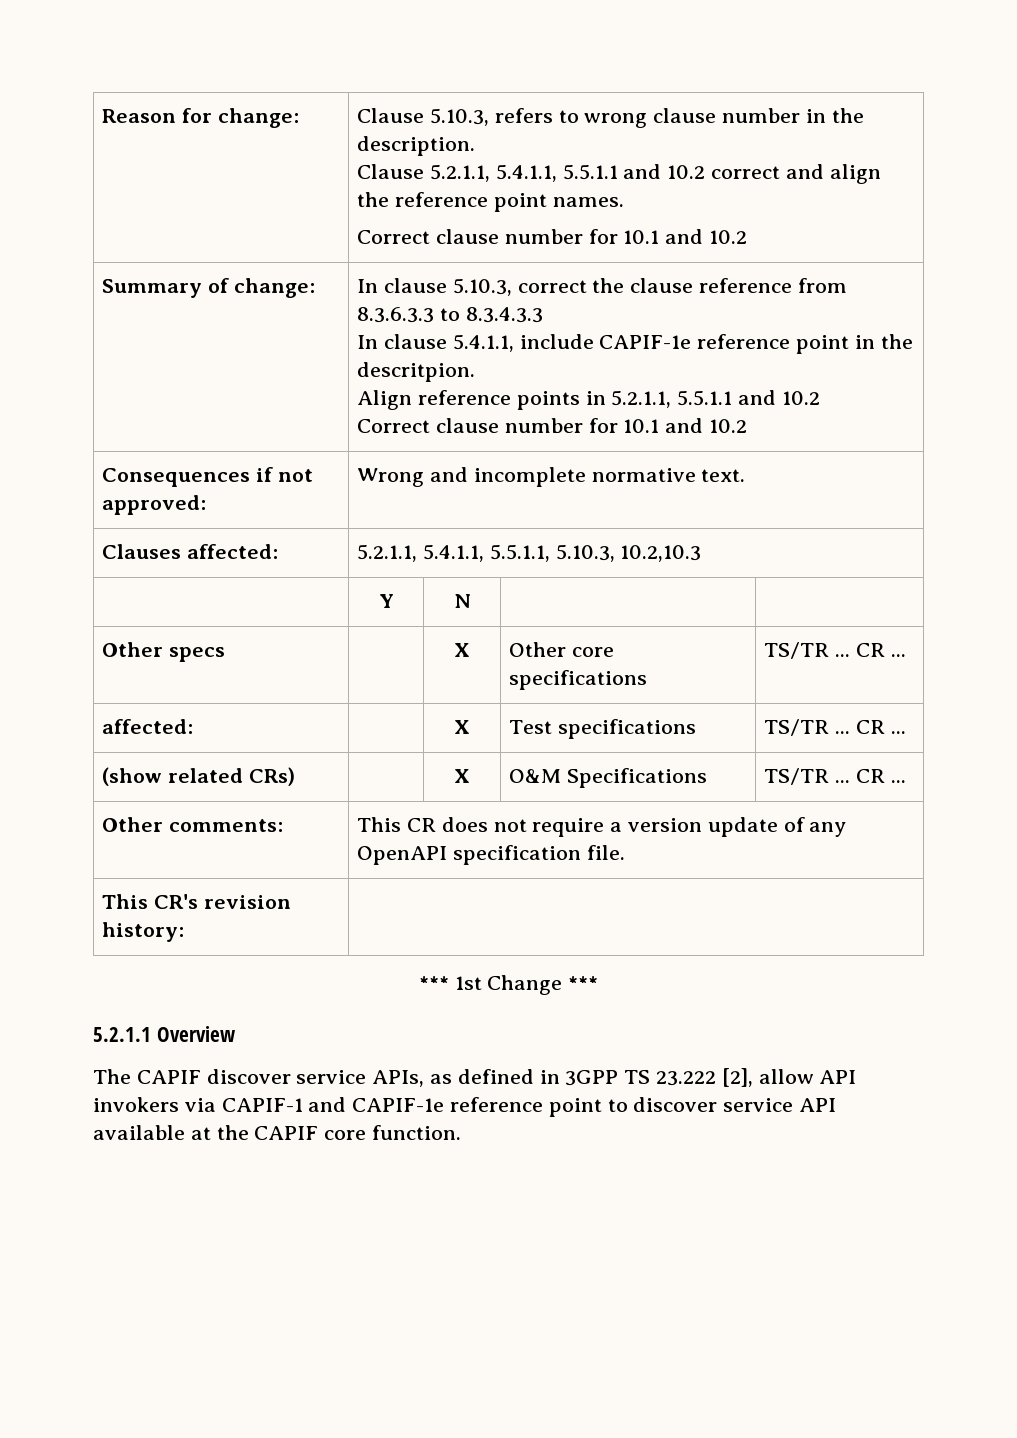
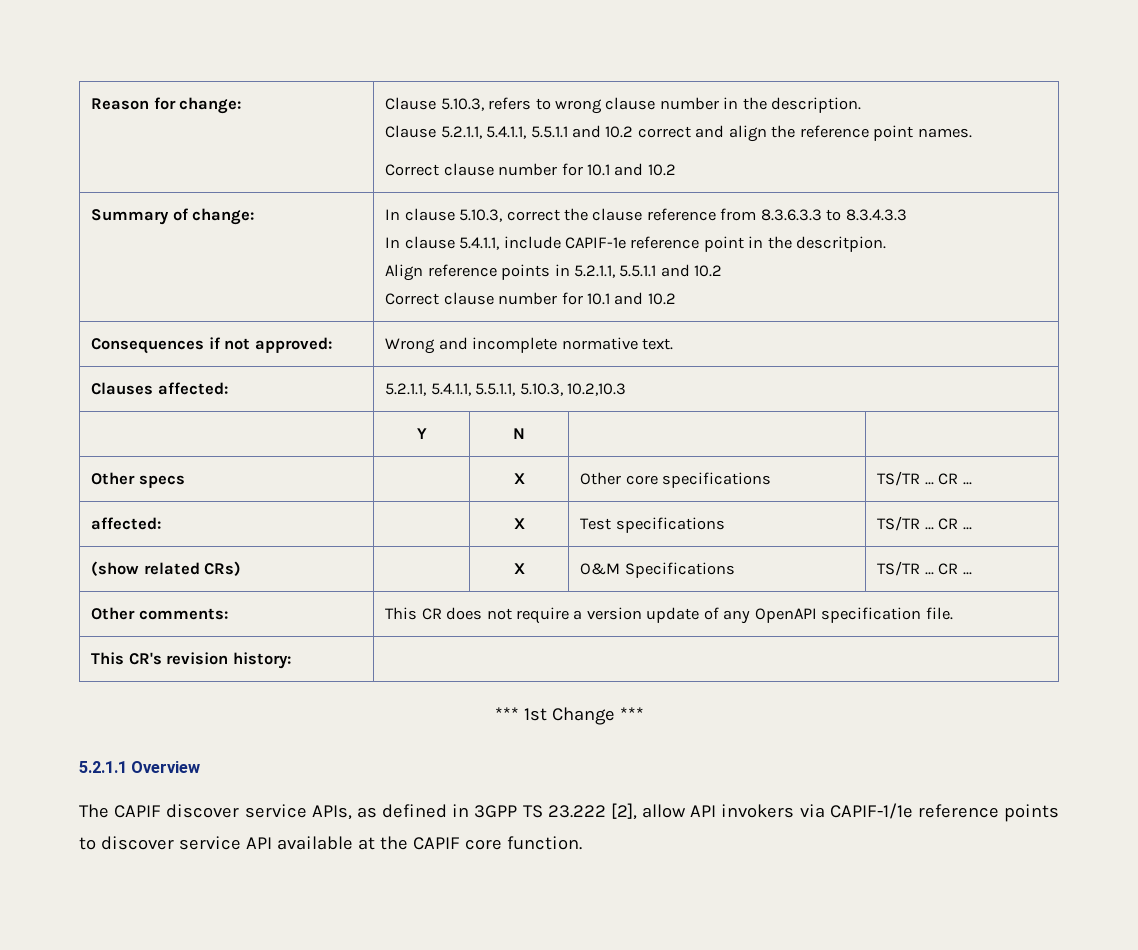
- The CAPIF discover service APIs, as defined in 3GPP TS 23.222 [2], allow API invokers via CAPIF-1 and CAPIF-1e reference point to discover service API available at the CAPIF core function.
+ The CAPIF discover service APIs, as defined in 3GPP TS 23.222 [2], allow API invokers via CAPIF-1/1e reference points to discover service API available at the CAPIF core function.

